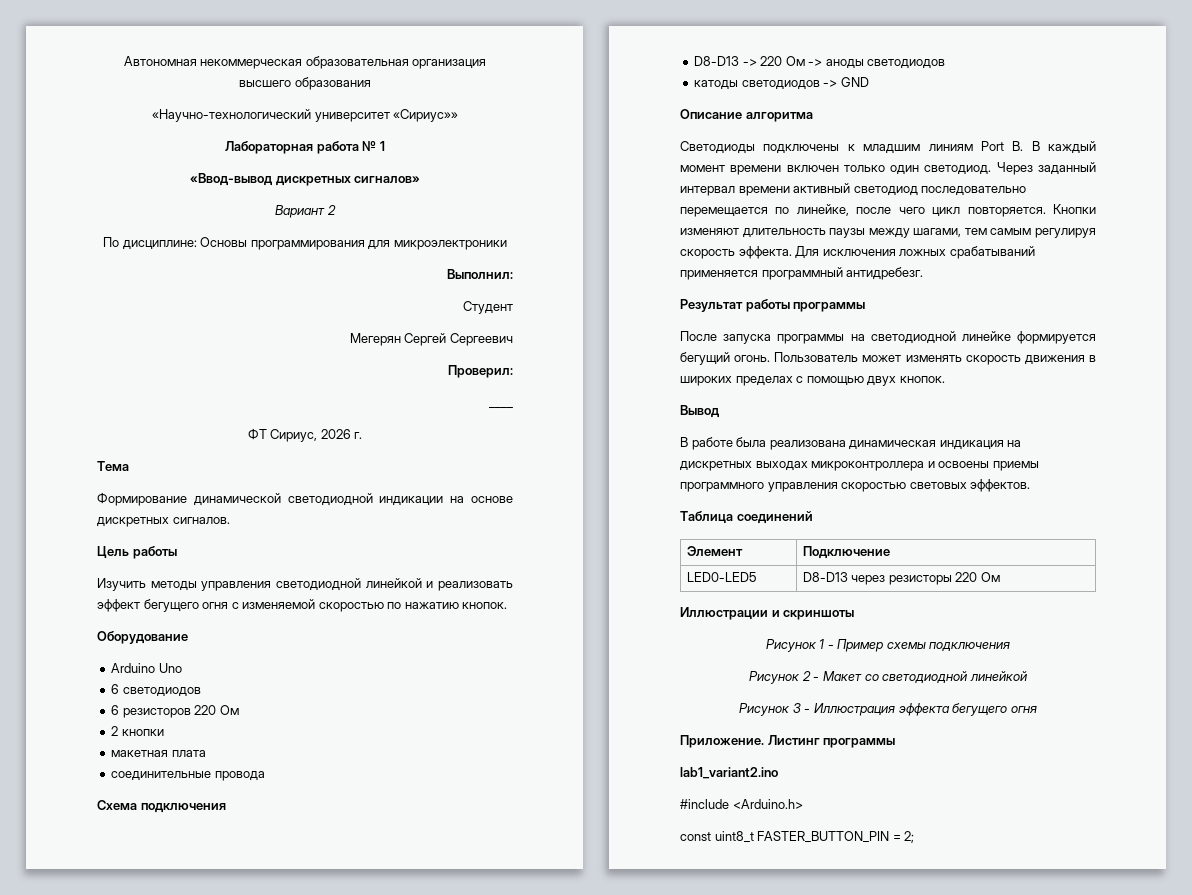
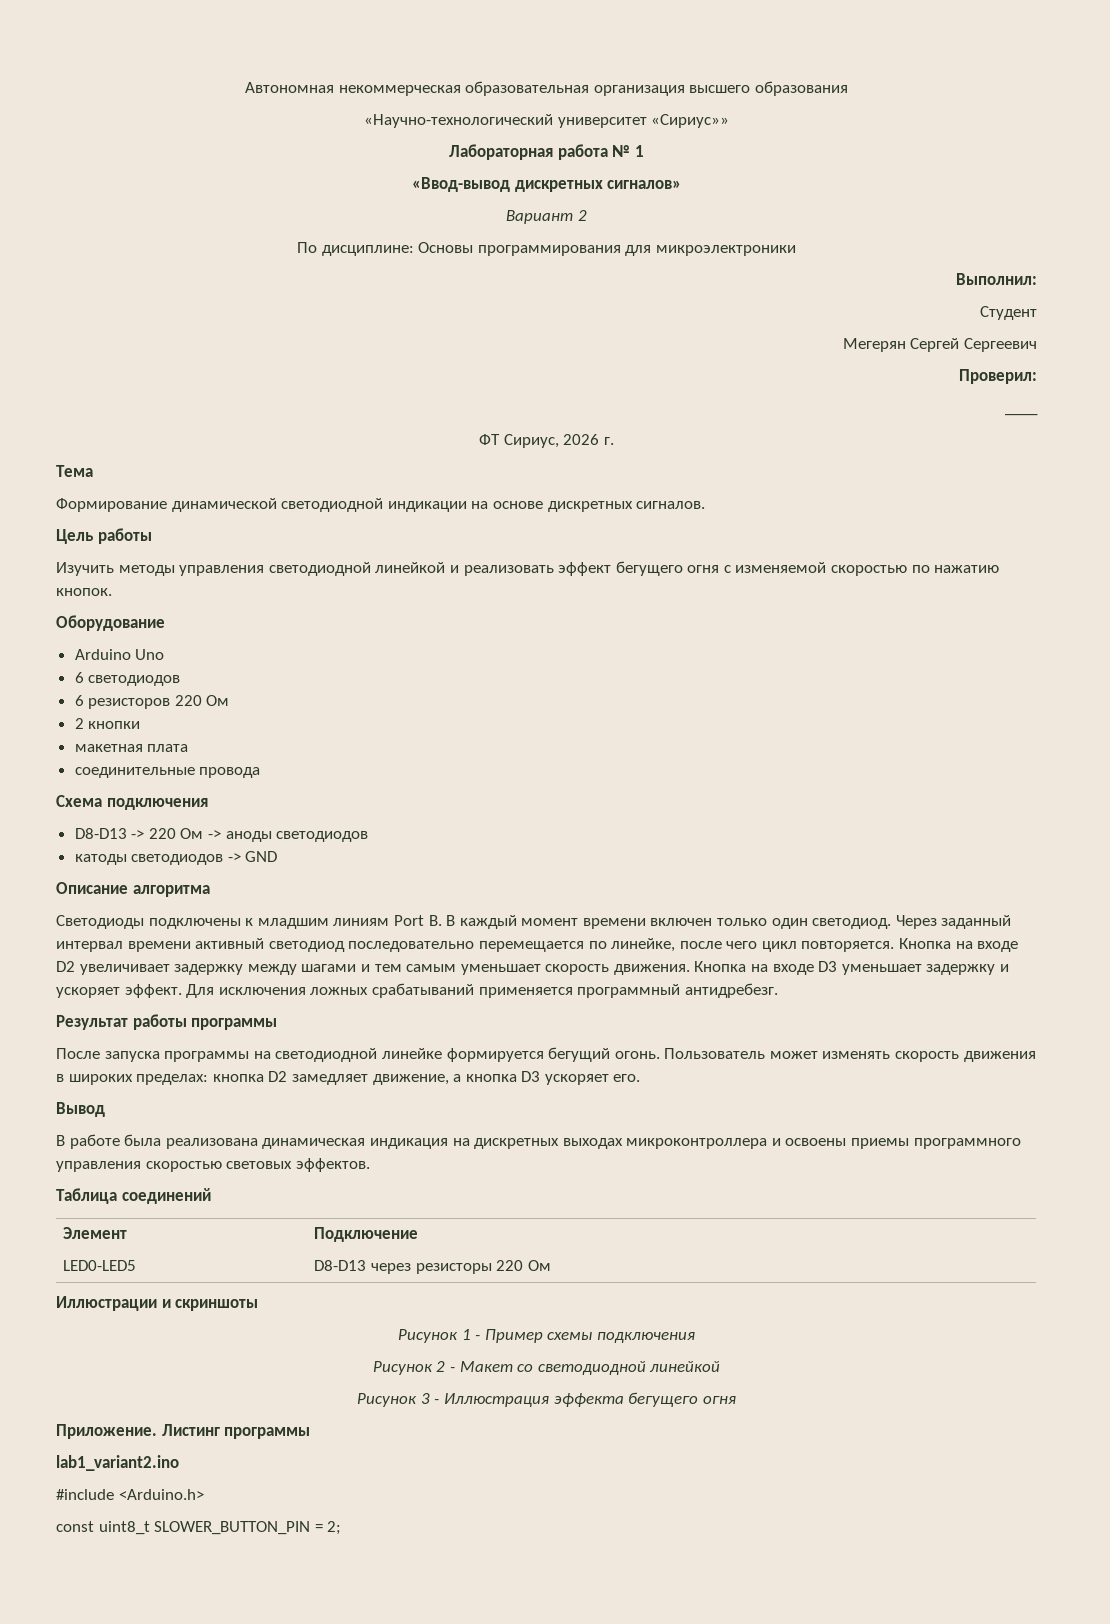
- Кнопки изменяют длительность паузы между шагами, тем самым регулируя скорость эффекта.
+ Кнопка на входе D2 увеличивает задержку между шагами и тем самым уменьшает скорость движения. Кнопка на входе D3 уменьшает задержку и ускоряет эффект.
- Пользователь может изменять скорость движения в широких пределах с помощью двух кнопок.
+ Пользователь может изменять скорость движения в широких пределах: кнопка D2 замедляет движение, а кнопка D3 ускоряет его.
- const uint8_t FASTER_BUTTON_PIN = 2;
+ const uint8_t SLOWER_BUTTON_PIN = 2;

